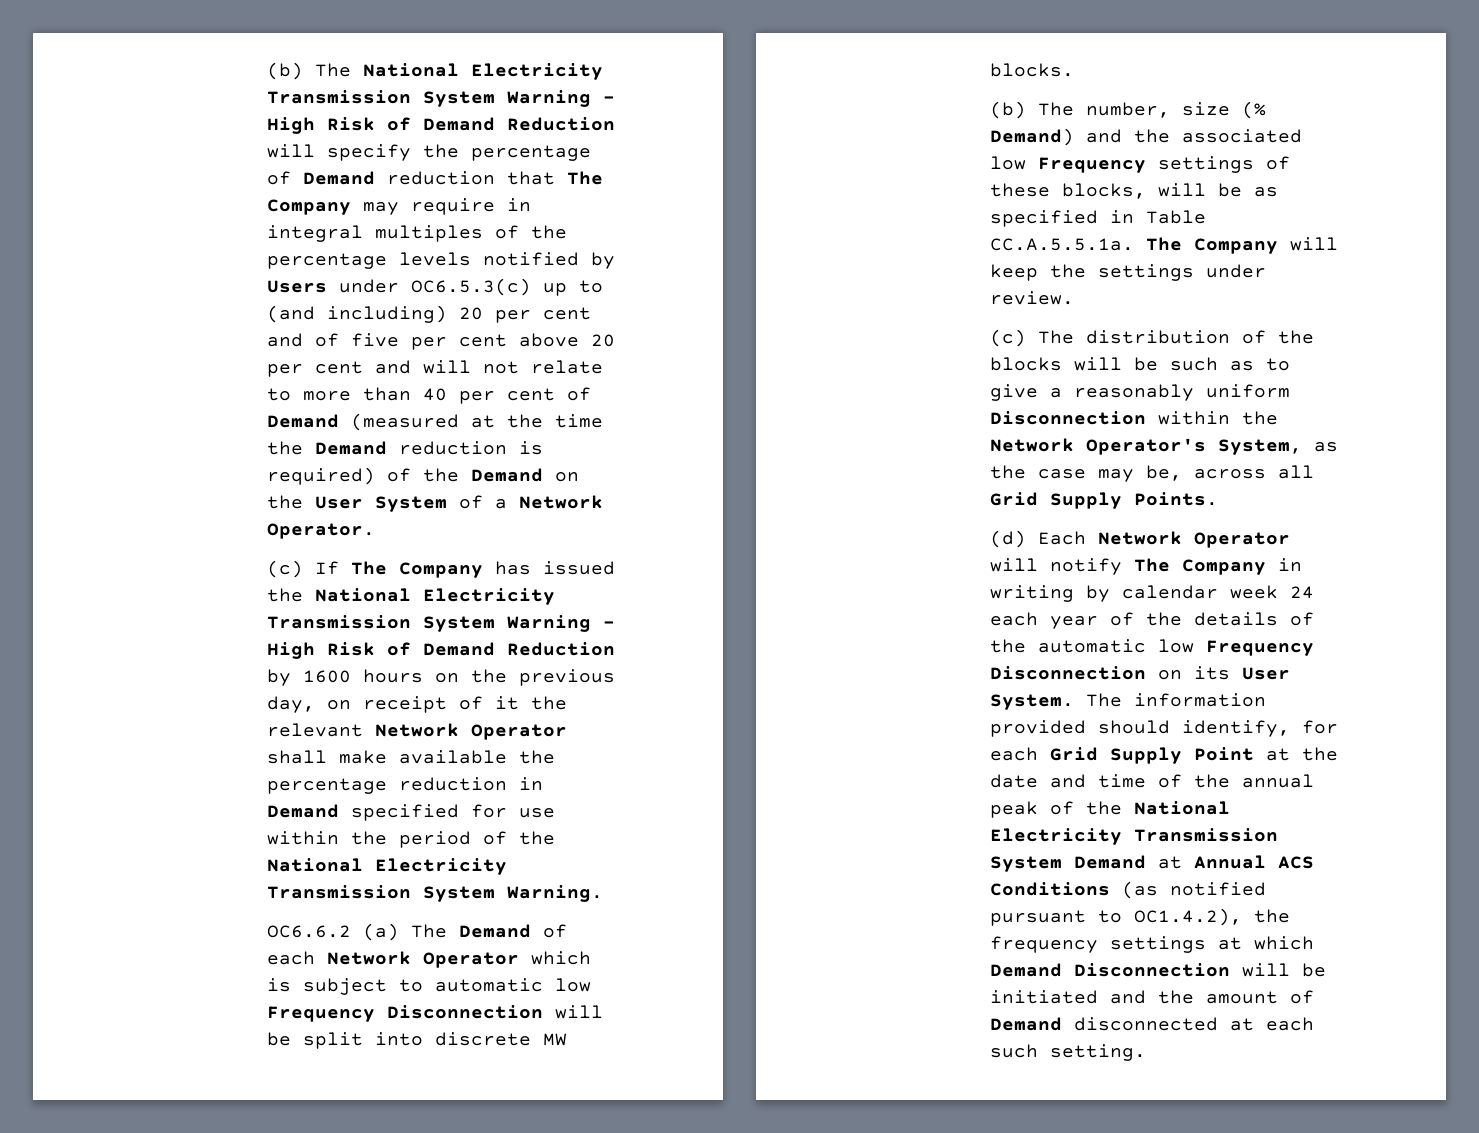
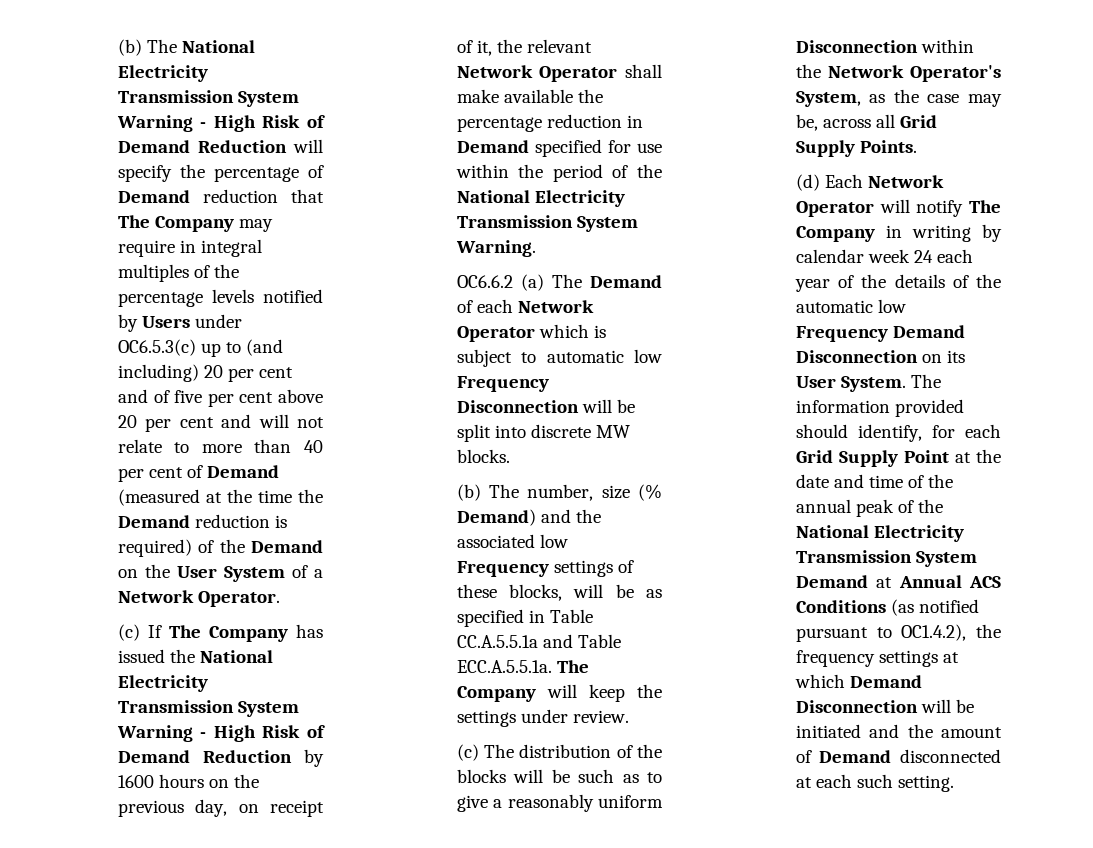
- (c) If The Company has issued the National Electricity Transmission System Warning - High Risk of Demand Reduction by 1600 hours on the previous day, on receipt of it the relevant Network Operator shall make available the percentage reduction in Demand specified for use within the period of the National Electricity Transmission System Warning.
+ (c) If The Company has issued the National Electricity Transmission System Warning - High Risk of Demand Reduction by 1600 hours on the previous day, on receipt of it, the relevant Network Operator shall make available the percentage reduction in Demand specified for use within the period of the National Electricity Transmission System Warning.
- (b) The number, size (% Demand) and the associated low Frequency settings of these blocks, will be as specified in Table CC.A.5.5.1a. The Company will keep the settings under review.
+ (b) The number, size (% Demand) and the associated low Frequency settings of these blocks, will be as specified in Table CC.A.5.5.1a and Table ECC.A.5.5.1a. The Company will keep the settings under review.
- (d) Each Network Operator will notify The Company in writing by calendar week 24 each year of the details of the automatic low Frequency Disconnection on its User System.
+ (d) Each Network Operator will notify The Company in writing by calendar week 24 each year of the details of the automatic low Frequency Demand Disconnection on its User System.

